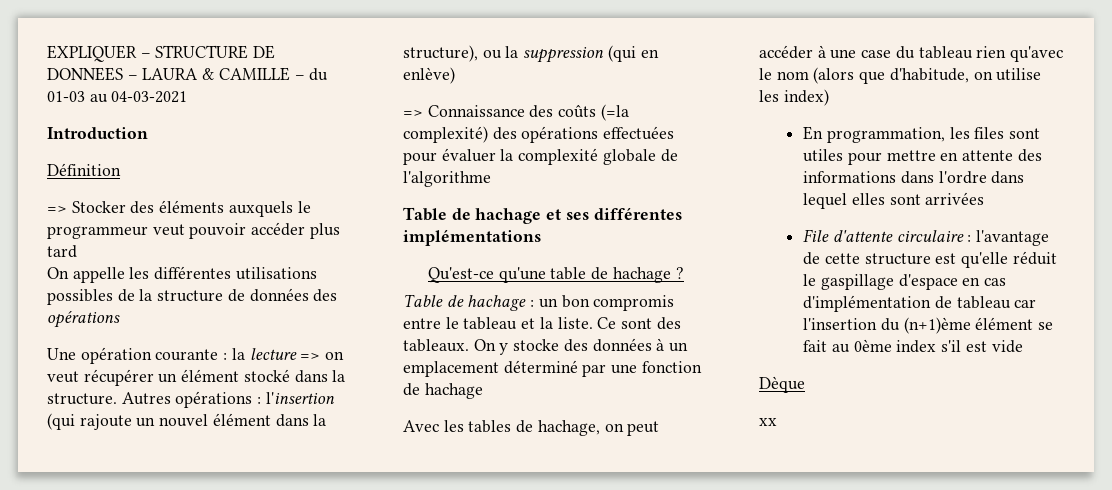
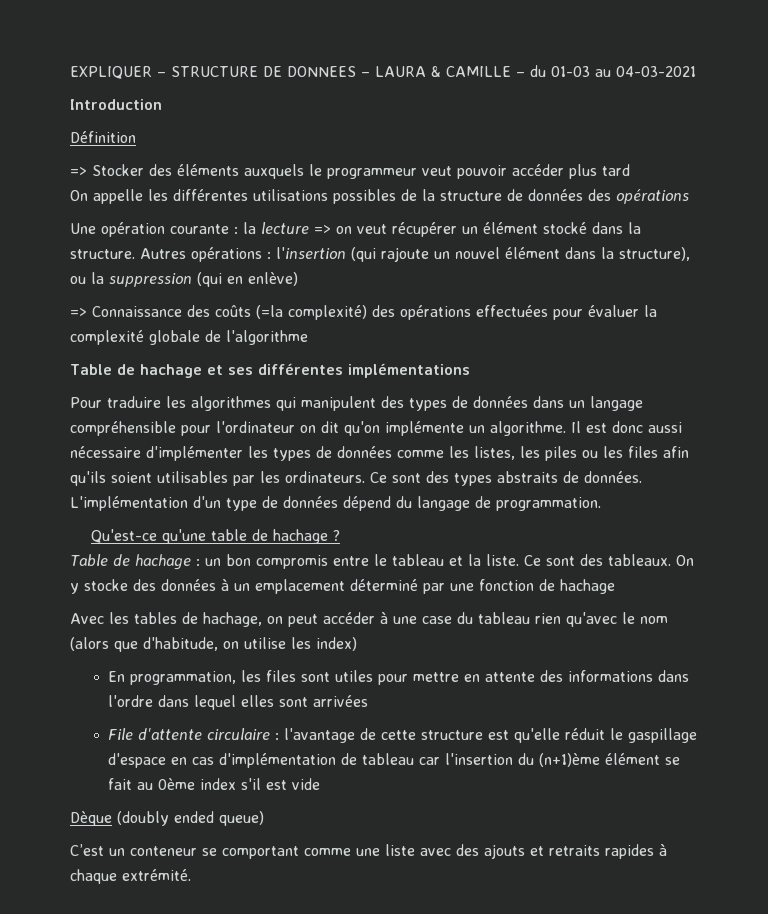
+ Pour traduire les algorithmes qui manipulent des types de données dans un langage compréhensible pour l'ordinateur on dit qu'on implémente un algorithme. Il est donc aussi nécessaire d'implémenter les types de données comme les listes, les piles ou les files afin qu'ils soient utilisables par les ordinateurs. Ce sont des types abstraits de données. L'implémentation d'un type de données dépend du langage de programmation.
- Dèque
- xx
+ Dèque (doubly ended queue)
+ C’est un conteneur se comportant comme une liste avec des ajouts et retraits rapides à chaque extrémité.

